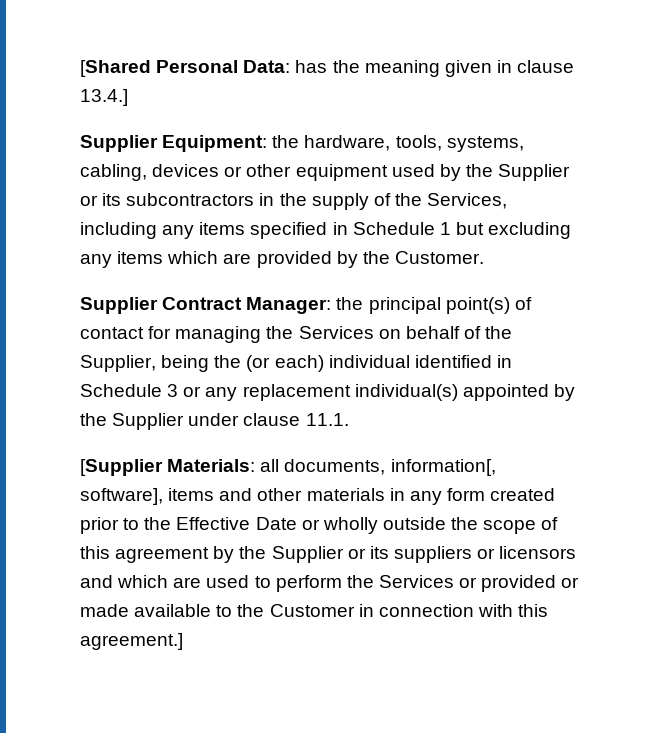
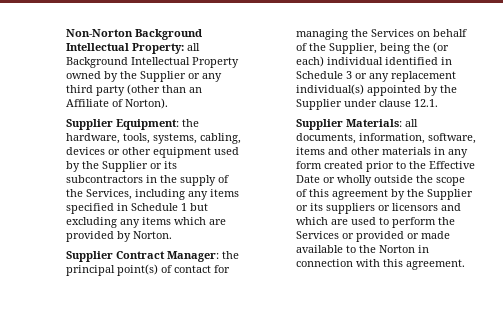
- [Shared Personal Data: has the meaning given in clause 13.4.]
+ Non-Norton Background Intellectual Property: all Background Intellectual Property owned by the Supplier or any third party (other than an Affiliate of Norton).
- Supplier Equipment: the hardware, tools, systems, cabling, devices or other equipment used by the Supplier or its subcontractors in the supply of the Services, including any items specified in Schedule 1 but excluding any items which are provided by the Customer.
+ Supplier Equipment: the hardware, tools, systems, cabling, devices or other equipment used by the Supplier or its subcontractors in the supply of the Services, including any items specified in Schedule 1 but excluding any items which are provided by Norton.
- the principal point(s) of contact for managing the Services on behalf of the Supplier, being the (or each) individual identified in Schedule 3 or any replacement individual(s) appointed by the Supplier under clause 11.1.
- [Supplier Materials:
+ the principal point(s) of contact for managing the Services on behalf of the Supplier, being the (or each) individual identified in Schedule 3 or any replacement individual(s) appointed by the Supplier under clause 12.1.
+ Supplier Materials:
- all documents, information[, software], items and other materials in any form created prior to the Effective Date or wholly outside the scope of this agreement by the Supplier or its suppliers or licensors and which are used to perform the Services or provided or made available to the Customer in connection with this agreement.]
+ all documents, information, software, items and other materials in any form created prior to the Effective Date or wholly outside the scope of this agreement by the Supplier or its suppliers or licensors and which are used to perform the Services or provided or made available to the Norton in connection with this agreement.

